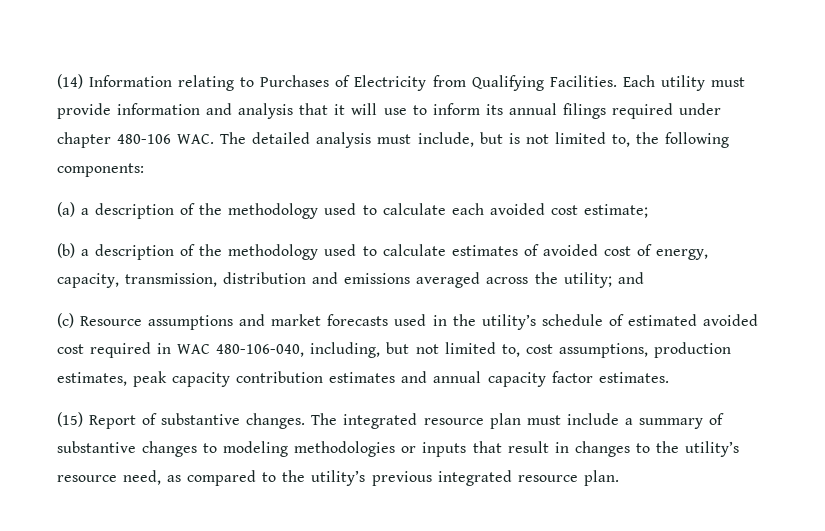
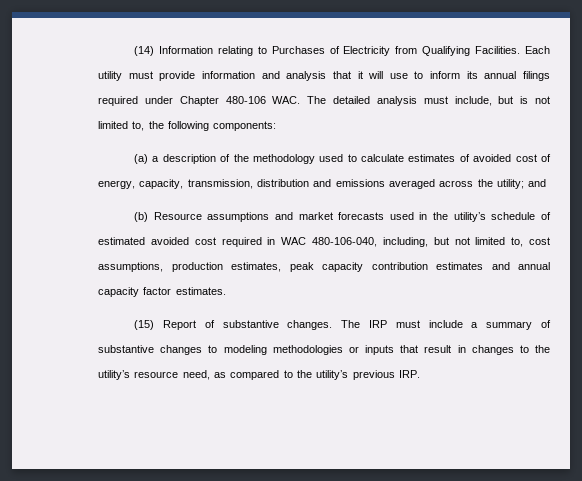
- Each utility must provide information and analysis that it will use to inform its annual filings required under chapter 480-106 WAC. The detailed analysis must include, but is not limited to, the following components:
+ Each utility must provide information and analysis that it will use to inform its annual filings required under Chapter 480-106 WAC. The detailed analysis must include, but is not limited to, the following components:
- (a) a description of the methodology used to calculate each avoided cost estimate;
- (b) a description of the methodology used to calculate estimates of avoided cost of energy, capacity, transmission, distribution and emissions averaged across the utility; and
+ (a) a description of the methodology used to calculate estimates of avoided cost of energy, capacity, transmission, distribution and emissions averaged across the utility; and
- (c) Resource assumptions and market forecasts used in the utility’s schedule of estimated avoided cost required in WAC 480-106-040, including, but not limited to, cost assumptions, production estimates, peak capacity contribution estimates and annual capacity factor estimates.
+ (b) Resource assumptions and market forecasts used in the utility’s schedule of estimated avoided cost required in WAC 480-106-040, including, but not limited to, cost assumptions, production estimates, peak capacity contribution estimates and annual capacity factor estimates.
- The integrated resource plan must include a summary of substantive changes to modeling methodologies or inputs that result in changes to the utility’s resource need, as compared to the utility’s previous integrated resource plan.
+ The IRP must include a summary of substantive changes to modeling methodologies or inputs that result in changes to the utility’s resource need, as compared to the utility’s previous IRP.

